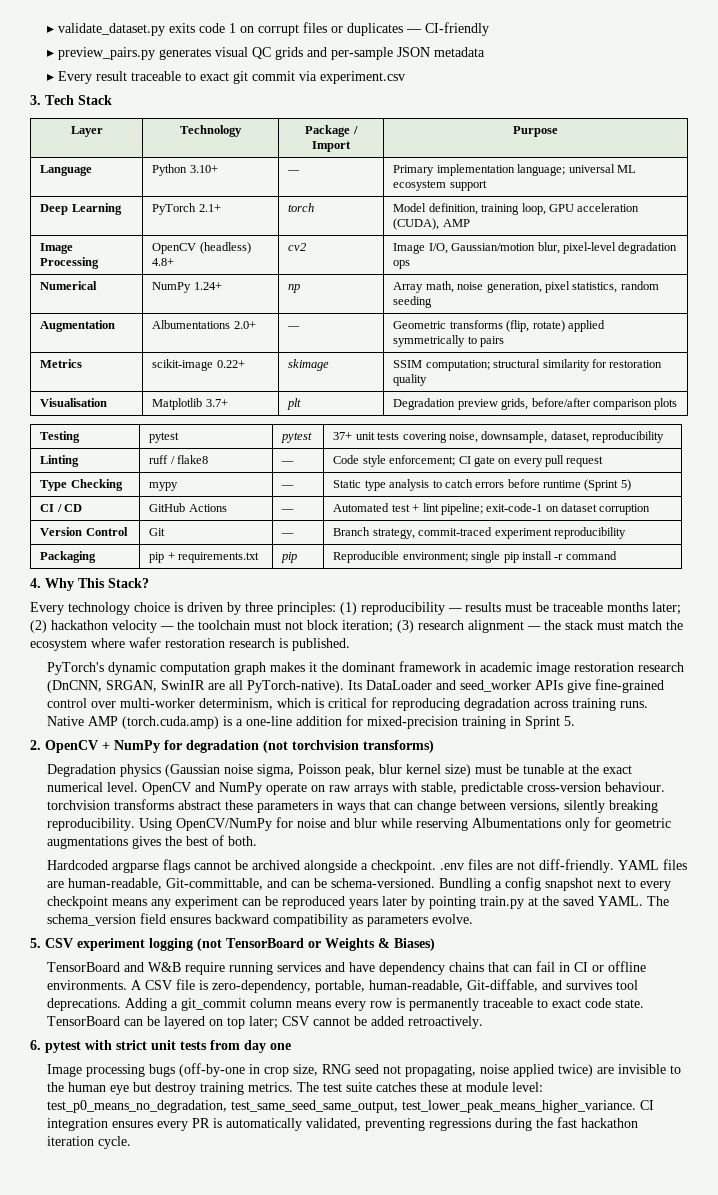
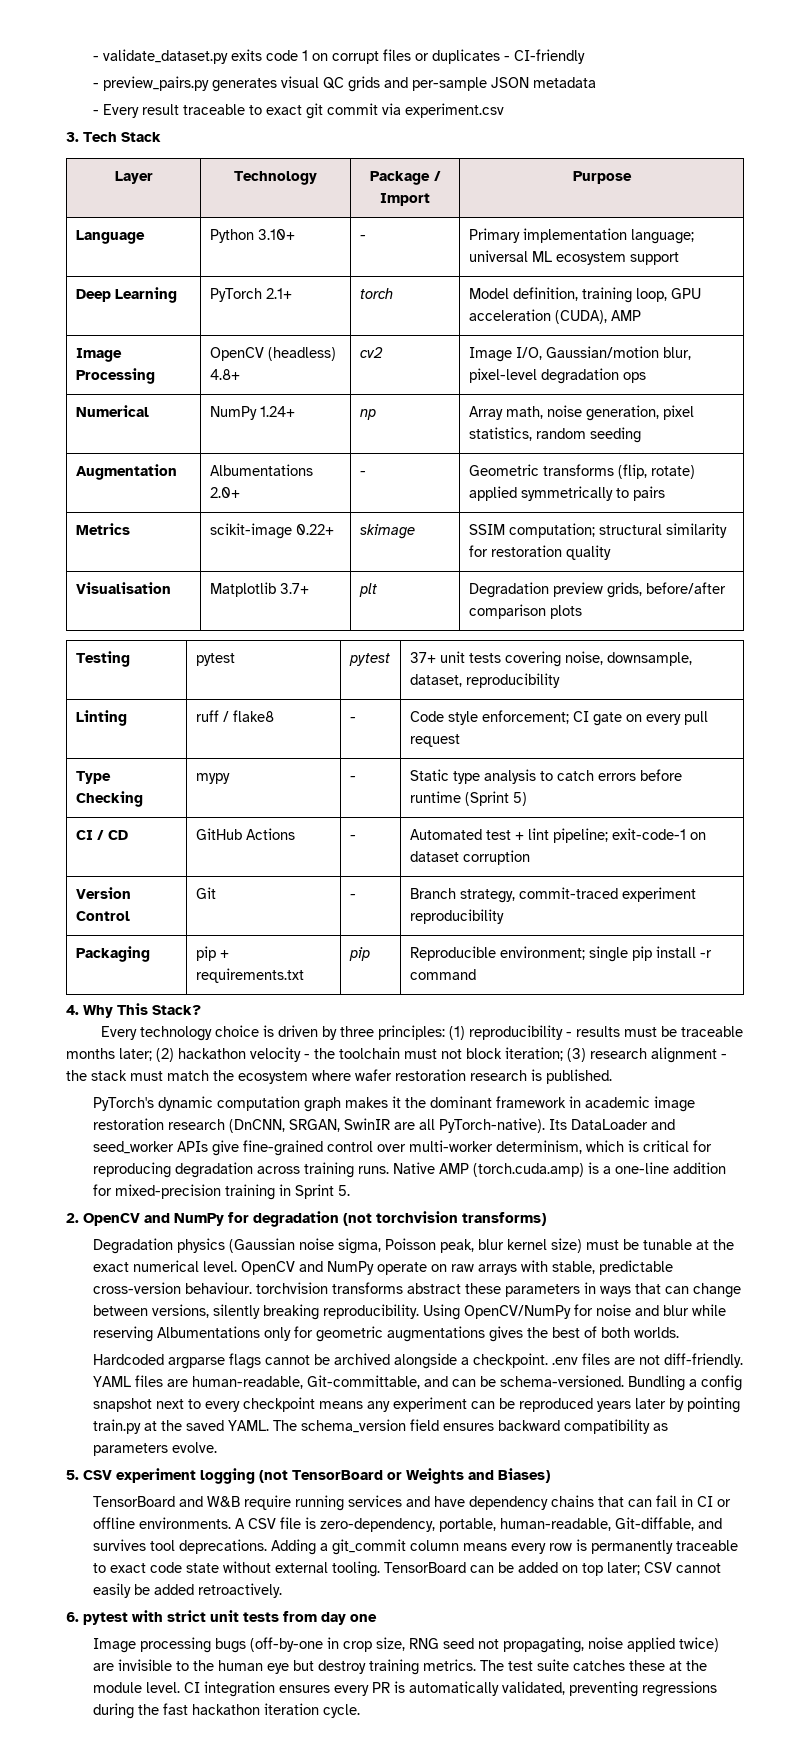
- ▸ validate_dataset.py exits code 1 on corrupt files or duplicates — CI-friendly
+ - validate_dataset.py exits code 1 on corrupt files or duplicates - CI-friendly
- ▸ preview_pairs.py generates visual QC grids and per-sample JSON metadata
+ - preview_pairs.py generates visual QC grids and per-sample JSON metadata
- ▸ Every result traceable to exact git commit via experiment.csv
+ - Every result traceable to exact git commit via experiment.csv
- Language | Python 3.10+ | — | Primary implementation language; universal ML ecosystem support
+ Language | Python 3.10+ | - | Primary implementation language; universal ML ecosystem support
- Augmentation | Albumentations 2.0+ | — | Geometric transforms (flip, rotate) applied symmetrically to pairs
+ Augmentation | Albumentations 2.0+ | - | Geometric transforms (flip, rotate) applied symmetrically to pairs
- Linting | ruff / flake8 | — | Code style enforcement; CI gate on every pull request
+ Linting | ruff / flake8 | - | Code style enforcement; CI gate on every pull request
- Type Checking | mypy | — | Static type analysis to catch errors before runtime (Sprint 5)
+ Type Checking | mypy | - | Static type analysis to catch errors before runtime (Sprint 5)
- CI / CD | GitHub Actions | — | Automated test + lint pipeline; exit-code-1 on dataset corruption
+ CI / CD | GitHub Actions | - | Automated test + lint pipeline; exit-code-1 on dataset corruption
- Version Control | Git | — | Branch strategy, commit-traced experiment reproducibility
+ Version Control | Git | - | Branch strategy, commit-traced experiment reproducibility
- Every technology choice is driven by three principles: (1) reproducibility — results must be traceable months later; (2) hackathon velocity — the toolchain must not block iteration; (3) research alignment — the stack must match the ecosystem where wafer restoration research is published.
+ Every technology choice is driven by three principles: (1) reproducibility - results must be traceable months later; (2) hackathon velocity - the toolchain must not block iteration; (3) research alignment - the stack must match the ecosystem where wafer restoration research is published.
- 2. OpenCV + NumPy for degradation (not torchvision transforms)
+ 2. OpenCV and NumPy for degradation (not torchvision transforms)
- Using OpenCV/NumPy for noise and blur while reserving Albumentations only for geometric augmentations gives the best of both.
+ Using OpenCV/NumPy for noise and blur while reserving Albumentations only for geometric augmentations gives the best of both worlds.
- 5. CSV experiment logging (not TensorBoard or Weights & Biases)
+ 5. CSV experiment logging (not TensorBoard or Weights and Biases)
- Adding a git_commit column means every row is permanently traceable to exact code state.
+ Adding a git_commit column means every row is permanently traceable to exact code state without external tooling.
- TensorBoard can be layered on top later; CSV cannot be added retroactively.
+ TensorBoard can be added on top later; CSV cannot easily be added retroactively.
- The test suite catches these at module level: test_p0_means_no_degradation, test_same_seed_same_output, test_lower_peak_means_higher_variance.
+ The test suite catches these at the module level.

